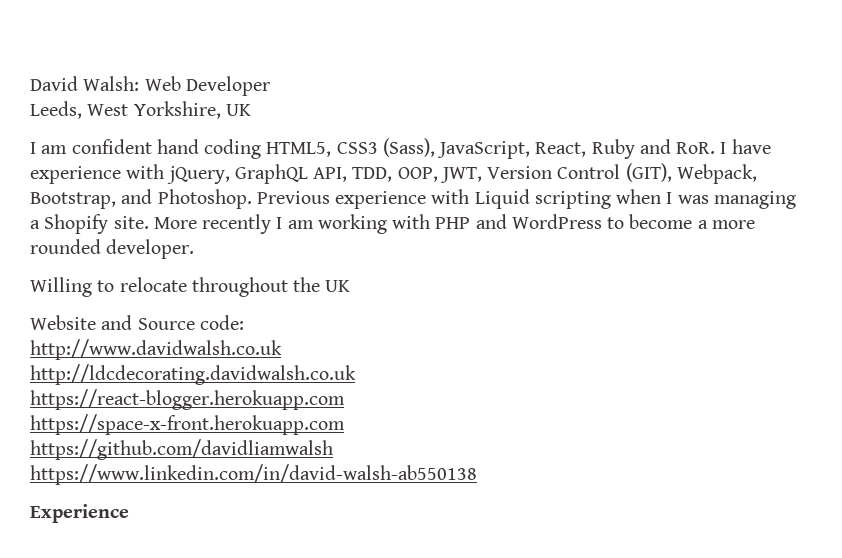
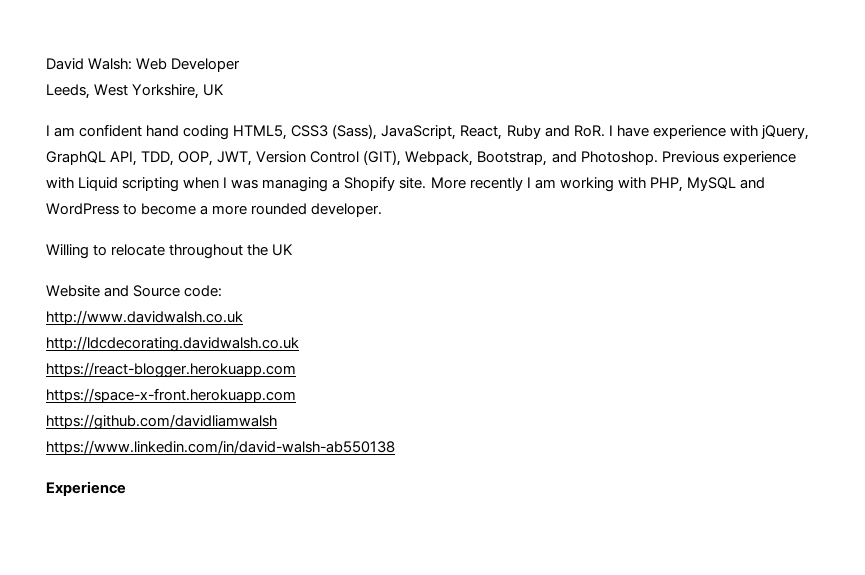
- More recently I am working with PHP and WordPress to become a more rounded developer.
+ More recently I am working with PHP, MySQL and WordPress to become a more rounded developer.

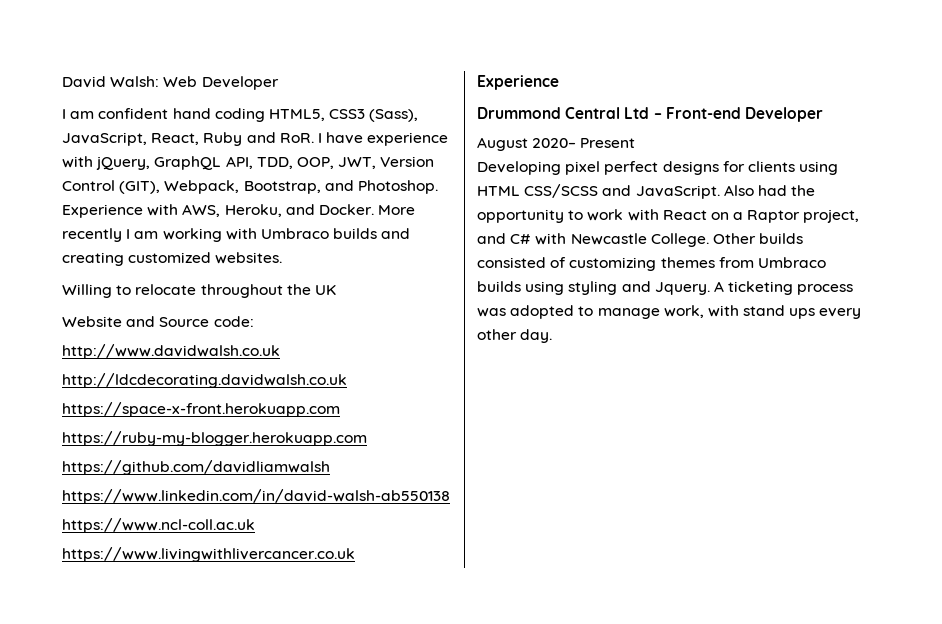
- Leeds, West Yorkshire, UK
- Previous experience with Liquid scripting when I was managing a Shopify site.
+ Experience with AWS, Heroku, and Docker.
- More recently I am working with PHP, MySQL and WordPress to become a more rounded developer.
+ More recently I am working with Umbraco builds and creating customized websites.
- https://react-blogger.herokuapp.com
  https://space-x-front.herokuapp.com
+ https://ruby-my-blogger.herokuapp.com
+ https://www.ncl-coll.ac.uk
+ https://www.livingwithlivercancer.co.uk
  Experience
+ Drummond Central Ltd – Front-end Developer
+ August 2020– Present
+ Developing pixel perfect designs for clients using HTML CSS/SCSS and JavaScript. Also had the opportunity to work with React on a Raptor project, and C# with Newcastle College. Other builds consisted of customizing themes from Umbraco builds using styling and Jquery. A ticketing process was adopted to manage work, with stand ups every other day.

